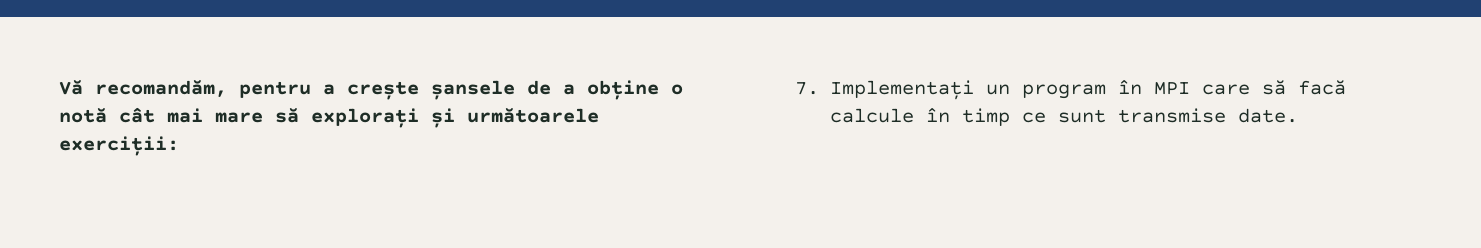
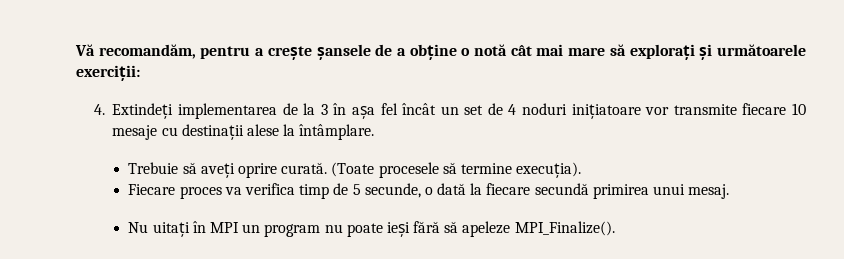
- 7. Implementați un program în MPI care să facă calcule în timp ce sunt transmise date.
+ 4. Extindeți implementarea de la 3 în așa fel încât un set de 4 noduri inițiatoare vor transmite fiecare 10 mesaje cu destinații alese la întâmplare.
+ Trebuie să aveți oprire curată. (Toate procesele să termine execuția).
+ Fiecare proces va verifica timp de 5 secunde, o dată la fiecare secundă primirea unui mesaj.
+ Nu uitați în MPI un program nu poate ieși fără să apeleze MPI_Finalize().

